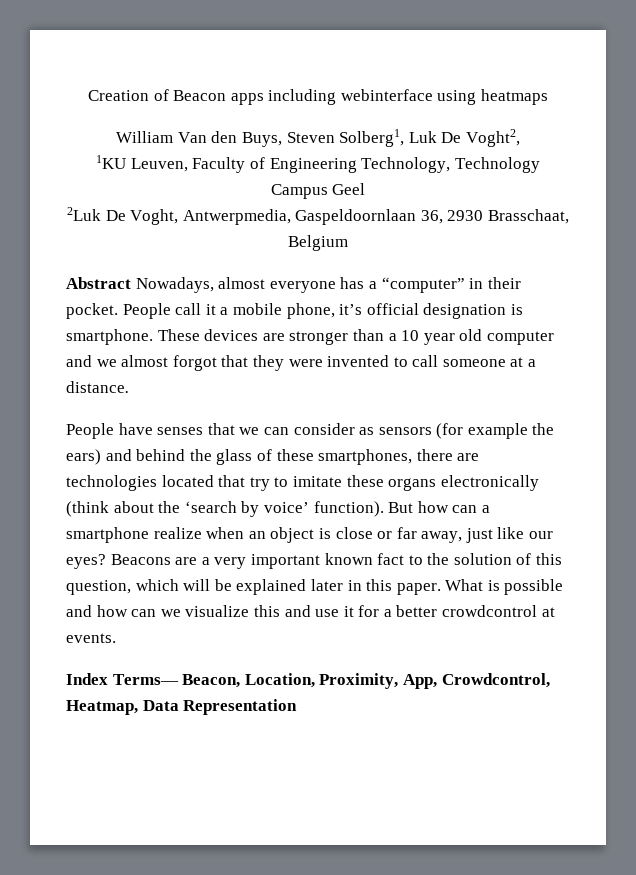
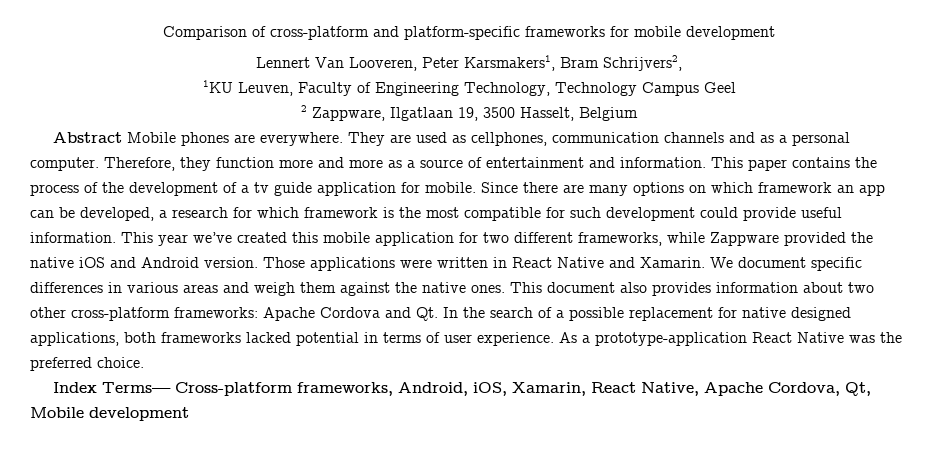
- Creation of Beacon apps including webinterface using heatmaps
- William Van den Buys, Steven Solberg1, Luk De Voght2,
+ Comparison of cross-platform and platform-specific frameworks for mobile development
+ Lennert Van Looveren, Peter Karsmakers1, Bram Schrijvers2,
- 2Luk De Voght, Antwerpmedia, Gaspeldoornlaan 36, 2930 Brasschaat, Belgium
- Abstract Nowadays, almost everyone has a “computer” in their pocket. People call it a mobile phone, it’s official designation is smartphone. These devices are stronger than a 10 year old computer and we almost forgot that they were invented to call someone at a distance.
- People have senses that we can consider as sensors (for example the ears) and behind the glass of these smartphones, there are technologies located that try to imitate these organs electronically (think about the ‘search by voice’ function). But how can a smartphone realize when an object is close or far away, just like our eyes? Beacons are a very important known fact to the solution of this question, which will be explained later in this paper. What is possible and how can we visualize this and use it for a better crowdcontrol at events.
- Index Terms— Beacon, Location, Proximity, App, Crowdcontrol, Heatmap, Data Representation
+ 2 Zappware, Ilgatlaan 19, 3500 Hasselt, Belgium
+ Abstract Mobile phones are everywhere. They are used as cellphones, communication channels and as a personal computer. Therefore, they function more and more as a source of entertainment and information. This paper contains the process of the development of a tv guide application for mobile. Since there are many options on which framework an app can be developed, a research for which framework is the most compatible for such development could provide useful information. This year we’ve created this mobile application for two different frameworks, while Zappware provided the native iOS and Android version. Those applications were written in React Native and Xamarin. We document specific differences in various areas and weigh them against the native ones. This document also provides information about two other cross-platform frameworks: Apache Cordova and Qt. In the search of a possible replacement for native designed applications, both frameworks lacked potential in terms of user experience. As a prototype-application React Native was the preferred choice.
+ Index Terms— Cross-platform frameworks, Android, iOS, Xamarin, React Native, Apache Cordova, Qt, Mobile development

